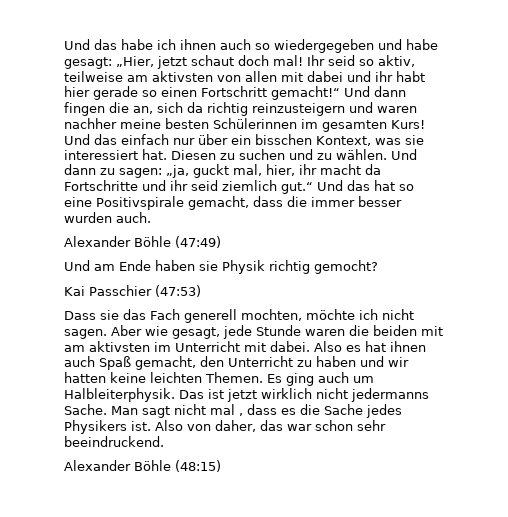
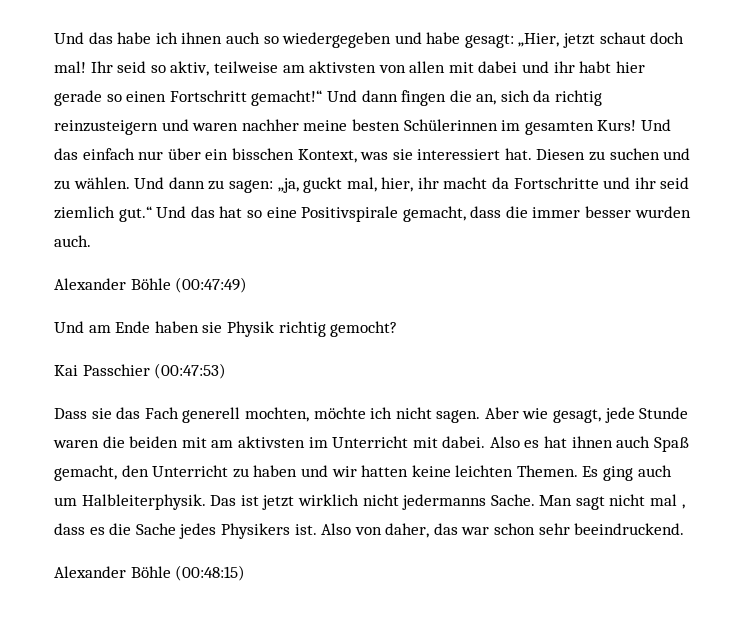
- Alexander Böhle (47:49)
+ Alexander Böhle (00:47:49)
- Kai Passchier (47:53)
+ Kai Passchier (00:47:53)
- Alexander Böhle (48:15)
+ Alexander Böhle (00:48:15)

